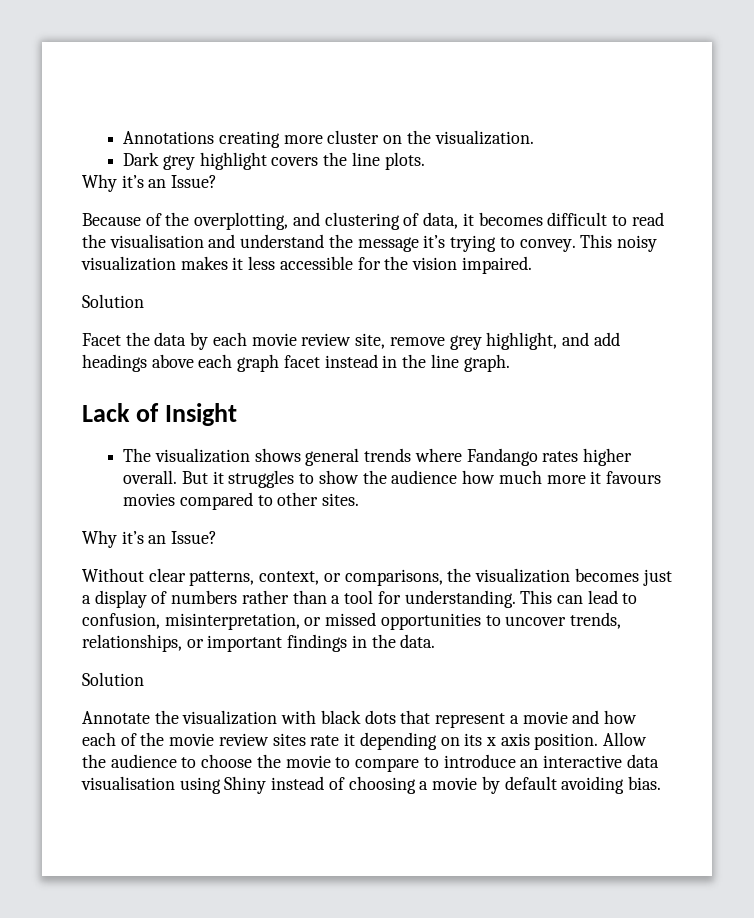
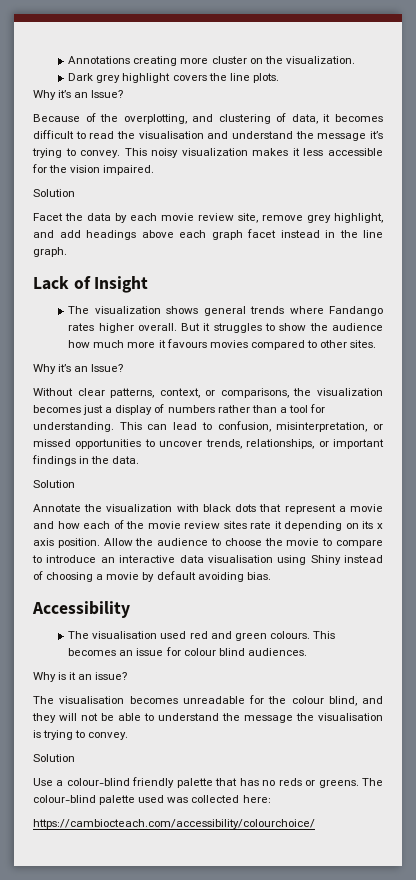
+ Accessibility
+ The visualisation used red and green colours. This becomes an issue for colour blind audiences.
+ Why is it an issue?
+ The visualisation becomes unreadable for the colour blind, and they will not be able to understand the message the visualisation is trying to convey.
+ Solution
+ Use a colour-blind friendly palette that has no reds or greens. The colour-blind palette used was collected here:
+ https://cambiocteach.com/accessibility/colourchoice/

